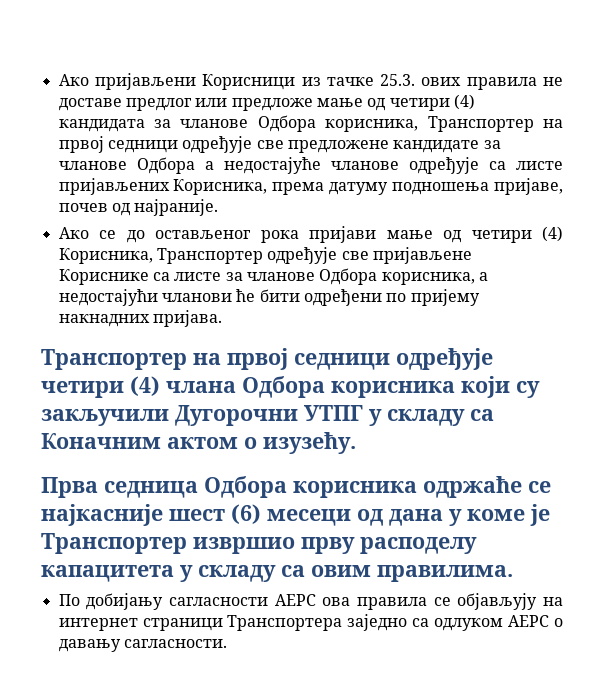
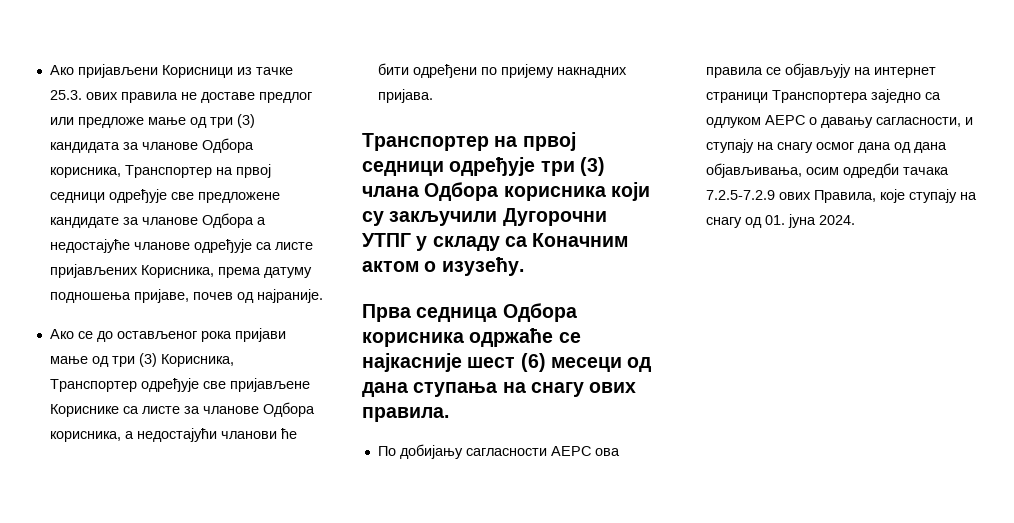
- Ако пријављени Корисници из тачке 25.3. ових правила не доставе предлог или предложе мање од четири (4) кандидата за чланове Одбора корисника, Транспортер на првој седници одређује све предложене кандидате за чланове Одбора а недостајуће чланове одређује са листе пријављених Корисника, према датуму подношења пријаве, почев од најраније.
+ Ако пријављени Корисници из тачке 25.3. ових правила не доставе предлог или предложе мање од три (3) кандидата за чланове Одбора корисника, Транспортер на првој седници одређује све предложене кандидате за чланове Одбора а недостајуће чланове одређује са листе пријављених Корисника, према датуму подношења пријаве, почев од најраније.
- Ако се до остављеног рока пријави мање од четири (4) Корисника, Транспортер одређује све пријављене Кориснике са листе за чланове Одбора корисника, а недостајући чланови ће бити одређени по пријему накнадних пријава.
+ Ако се до остављеног рока пријави мање од три (3) Корисника, Транспортер одређује све пријављене Кориснике са листе за чланове Одбора корисника, а недостајући чланови ће бити одређени по пријему накнадних пријава.
- Транспортер на првој седници одређује четири (4) члана Одбора корисника који су закључили Дугорочни УТПГ у складу са Коначним актом о изузећу.
+ Транспортер на првој седници одређује три (3) члана Одбора корисника који су закључили Дугорочни УТПГ у складу са Коначним актом о изузећу.
- Прва седница Одбора корисника одржаће се најкасније шест (6) месеци од дана у коме је Транспортер извршио прву расподелу капацитета у складу са овим правилима.
+ Прва седница Одбора корисника одржаће се најкасније шест (6) месеци од дана ступања на снагу ових правила.
- По добијању сагласности АЕРС ова правила се објављују на интернет страници Транспортера заједно са одлуком АЕРС о давању сагласности.
+ По добијању сагласности АЕРС ова правила се објављују на интернет страници Транспортера заједно са одлуком АЕРС о давању сагласности, и ступају на снагу осмог дана од дана објављивања, осим одредби тачака 7.2.5-7.2.9 ових Правила, које ступају на снагу од 01. јуна 2024.

